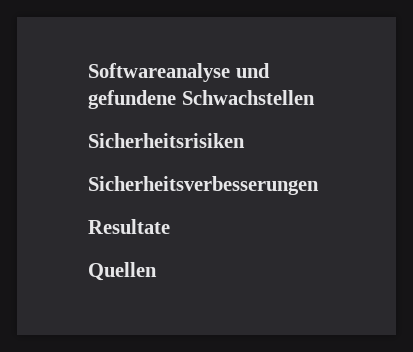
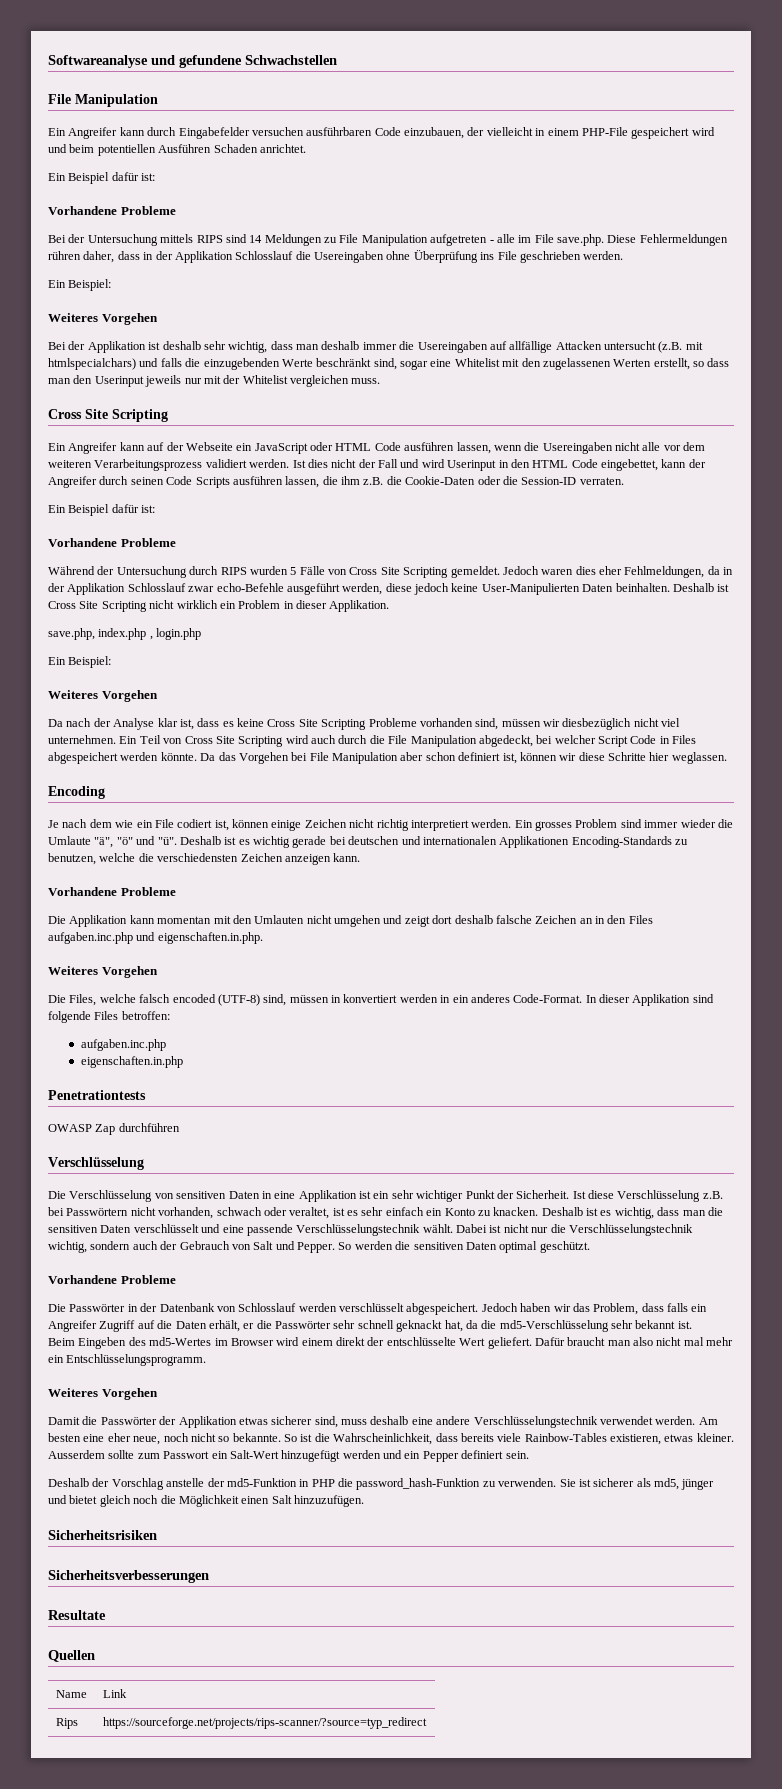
  Softwareanalyse und gefundene Schwachstellen
+ File Manipulation
+ Ein Angreifer kann durch Eingabefelder versuchen ausführbaren Code einzubauen, der vielleicht in einem PHP-File gespeichert wird und beim potentiellen Ausführen Schaden anrichtet.
+ Ein Beispiel dafür ist:
+ Vorhandene Probleme
+ Bei der Untersuchung mittels RIPS sind 14 Meldungen zu File Manipulation aufgetreten - alle im File save.php. Diese Fehlermeldungen rühren daher, dass in der Applikation Schlosslauf die Usereingaben ohne Überprüfung ins File geschrieben werden.
+ Ein Beispiel:
+ Weiteres Vorgehen
+ Bei der Applikation ist deshalb sehr wichtig, dass man deshalb immer die Usereingaben auf allfällige Attacken untersucht (z.B. mit htmlspecialchars) und falls die einzugebenden Werte beschränkt sind, sogar eine Whitelist mit den zugelassenen Werten erstellt, so dass man den Userinput jeweils nur mit der Whitelist vergleichen muss.
+ Cross Site Scripting
+ Ein Angreifer kann auf der Webseite ein JavaScript oder HTML Code ausführen lassen, wenn die Usereingaben nicht alle vor dem weiteren Verarbeitungsprozess validiert werden. Ist dies nicht der Fall und wird Userinput in den HTML Code eingebettet, kann der Angreifer durch seinen Code Scripts ausführen lassen, die ihm z.B. die Cookie-Daten oder die Session-ID verraten.
+ Ein Beispiel dafür ist:
+ Vorhandene Probleme
+ Während der Untersuchung durch RIPS wurden 5 Fälle von Cross Site Scripting gemeldet. Jedoch waren dies eher Fehlmeldungen, da in der Applikation Schlosslauf zwar echo-Befehle ausgeführt werden, diese jedoch keine User-Manipulierten Daten beinhalten. Deshalb ist Cross Site Scripting nicht wirklich ein Problem in dieser Applikation.
+ save.php, index.php , login.php
+ Ein Beispiel:
+ Weiteres Vorgehen
+ Da nach der Analyse klar ist, dass es keine Cross Site Scripting Probleme vorhanden sind, müssen wir diesbezüglich nicht viel unternehmen. Ein Teil von Cross Site Scripting wird auch durch die File Manipulation abgedeckt, bei welcher Script Code in Files abgespeichert werden könnte. Da das Vorgehen bei File Manipulation aber schon definiert ist, können wir diese Schritte hier weglassen.
+ Encoding
+ Je nach dem wie ein File codiert ist, können einige Zeichen nicht richtig interpretiert werden. Ein grosses Problem sind immer wieder die Umlaute "ä", "ö" und "ü". Deshalb ist es wichtig gerade bei deutschen und internationalen Applikationen Encoding-Standards zu benutzen, welche die verschiedensten Zeichen anzeigen kann.
+ Vorhandene Probleme
+ Die Applikation kann momentan mit den Umlauten nicht umgehen und zeigt dort deshalb falsche Zeichen an in den Files aufgaben.inc.php und eigenschaften.in.php.
+ Weiteres Vorgehen
+ Die Files, welche falsch encoded (UTF-8) sind, müssen in konvertiert werden in ein anderes Code-Format. In dieser Applikation sind folgende Files betroffen:
+ aufgaben.inc.php
+ eigenschaften.in.php
+ Penetrationtests
+ OWASP Zap durchführen
+ Verschlüsselung
+ Die Verschlüsselung von sensitiven Daten in eine Applikation ist ein sehr wichtiger Punkt der Sicherheit. Ist diese Verschlüsselung z.B. bei Passwörtern nicht vorhanden, schwach oder veraltet, ist es sehr einfach ein Konto zu knacken. Deshalb ist es wichtig, dass man die sensitiven Daten verschlüsselt und eine passende Verschlüsselungstechnik wählt. Dabei ist nicht nur die Verschlüsselungstechnik wichtig, sondern auch der Gebrauch von Salt und Pepper. So werden die sensitiven Daten optimal geschützt.
+ Vorhandene Probleme
+ Die Passwörter in der Datenbank von Schlosslauf werden verschlüsselt abgespeichert. Jedoch haben wir das Problem, dass falls ein Angreifer Zugriff auf die Daten erhält, er die Passwörter sehr schnell geknackt hat, da die md5-Verschlüsselung sehr bekannt ist.
+ Beim Eingeben des md5-Wertes im Browser wird einem direkt der entschlüsselte Wert geliefert. Dafür braucht man also nicht mal mehr ein Entschlüsselungsprogramm.
+ Weiteres Vorgehen
+ Damit die Passwörter der Applikation etwas sicherer sind, muss deshalb eine andere Verschlüsselungstechnik verwendet werden. Am besten eine eher neue, noch nicht so bekannte. So ist die Wahrscheinlichkeit, dass bereits viele Rainbow-Tables existieren, etwas kleiner. Ausserdem sollte zum Passwort ein Salt-Wert hinzugefügt werden und ein Pepper definiert sein.
+ Deshalb der Vorschlag anstelle der md5-Funktion in PHP die password_hash-Funktion zu verwenden. Sie ist sicherer als md5, jünger und bietet gleich noch die Möglichkeit einen Salt hinzuzufügen.
+ Name | Link
+ Rips | https://sourceforge.net/projects/rips-scanner/?source=typ_redirect

